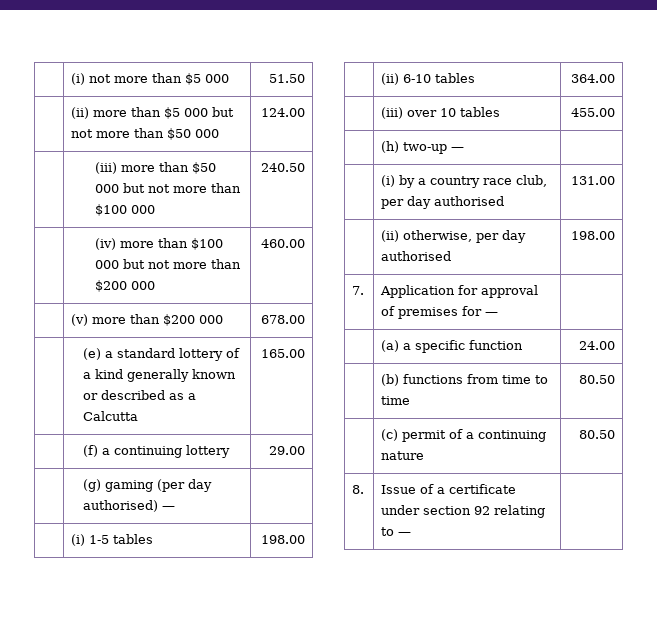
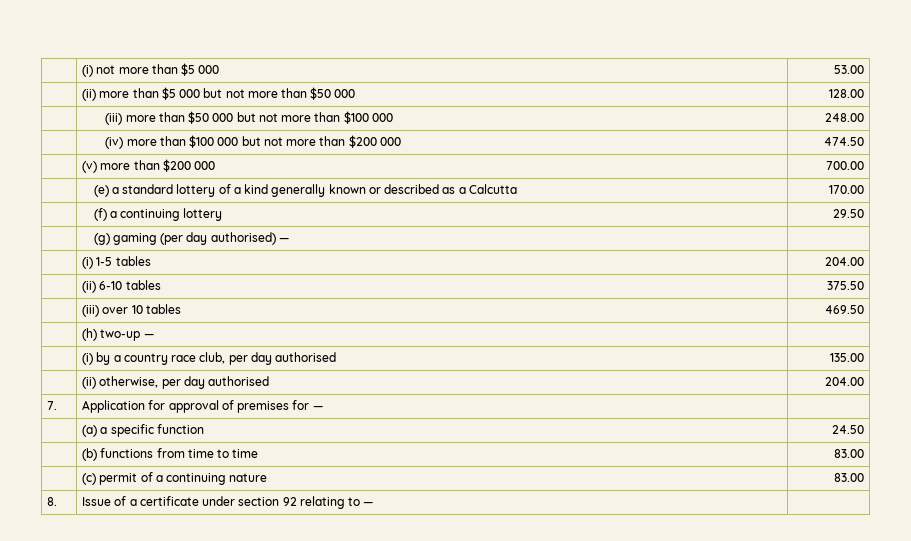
- | (i) not more than $5 000 | 51.50
+ | (i) not more than $5 000 | 53.00
- | (ii) more than $5 000 but not more than $50 000 | 124.00
+ | (ii) more than $5 000 but not more than $50 000 | 128.00
- | (iii) more than $50 000 but not more than $100 000 | 240.50
+ | (iii) more than $50 000 but not more than $100 000 | 248.00
- | (iv) more than $100 000 but not more than $200 000 | 460.00
+ | (iv) more than $100 000 but not more than $200 000 | 474.50
- | (v) more than $200 000 | 678.00
+ | (v) more than $200 000 | 700.00
- | (e) a standard lottery of a kind generally known or described as a Calcutta | 165.00
+ | (e) a standard lottery of a kind generally known or described as a Calcutta | 170.00
- | (f) a continuing lottery | 29.00
+ | (f) a continuing lottery | 29.50
- | (i) 1-5 tables | 198.00
+ | (i) 1-5 tables | 204.00
- | (ii) 6-10 tables | 364.00
+ | (ii) 6-10 tables | 375.50
- | (iii) over 10 tables | 455.00
+ | (iii) over 10 tables | 469.50
- | (i) by a country race club, per day authorised | 131.00
+ | (i) by a country race club, per day authorised | 135.00
- | (ii) otherwise, per day authorised | 198.00
+ | (ii) otherwise, per day authorised | 204.00
- | (a) a specific function | 24.00
+ | (a) a specific function | 24.50
- | (b) functions from time to time | 80.50
+ | (b) functions from time to time | 83.00
- | (c) permit of a continuing nature | 80.50
+ | (c) permit of a continuing nature | 83.00

